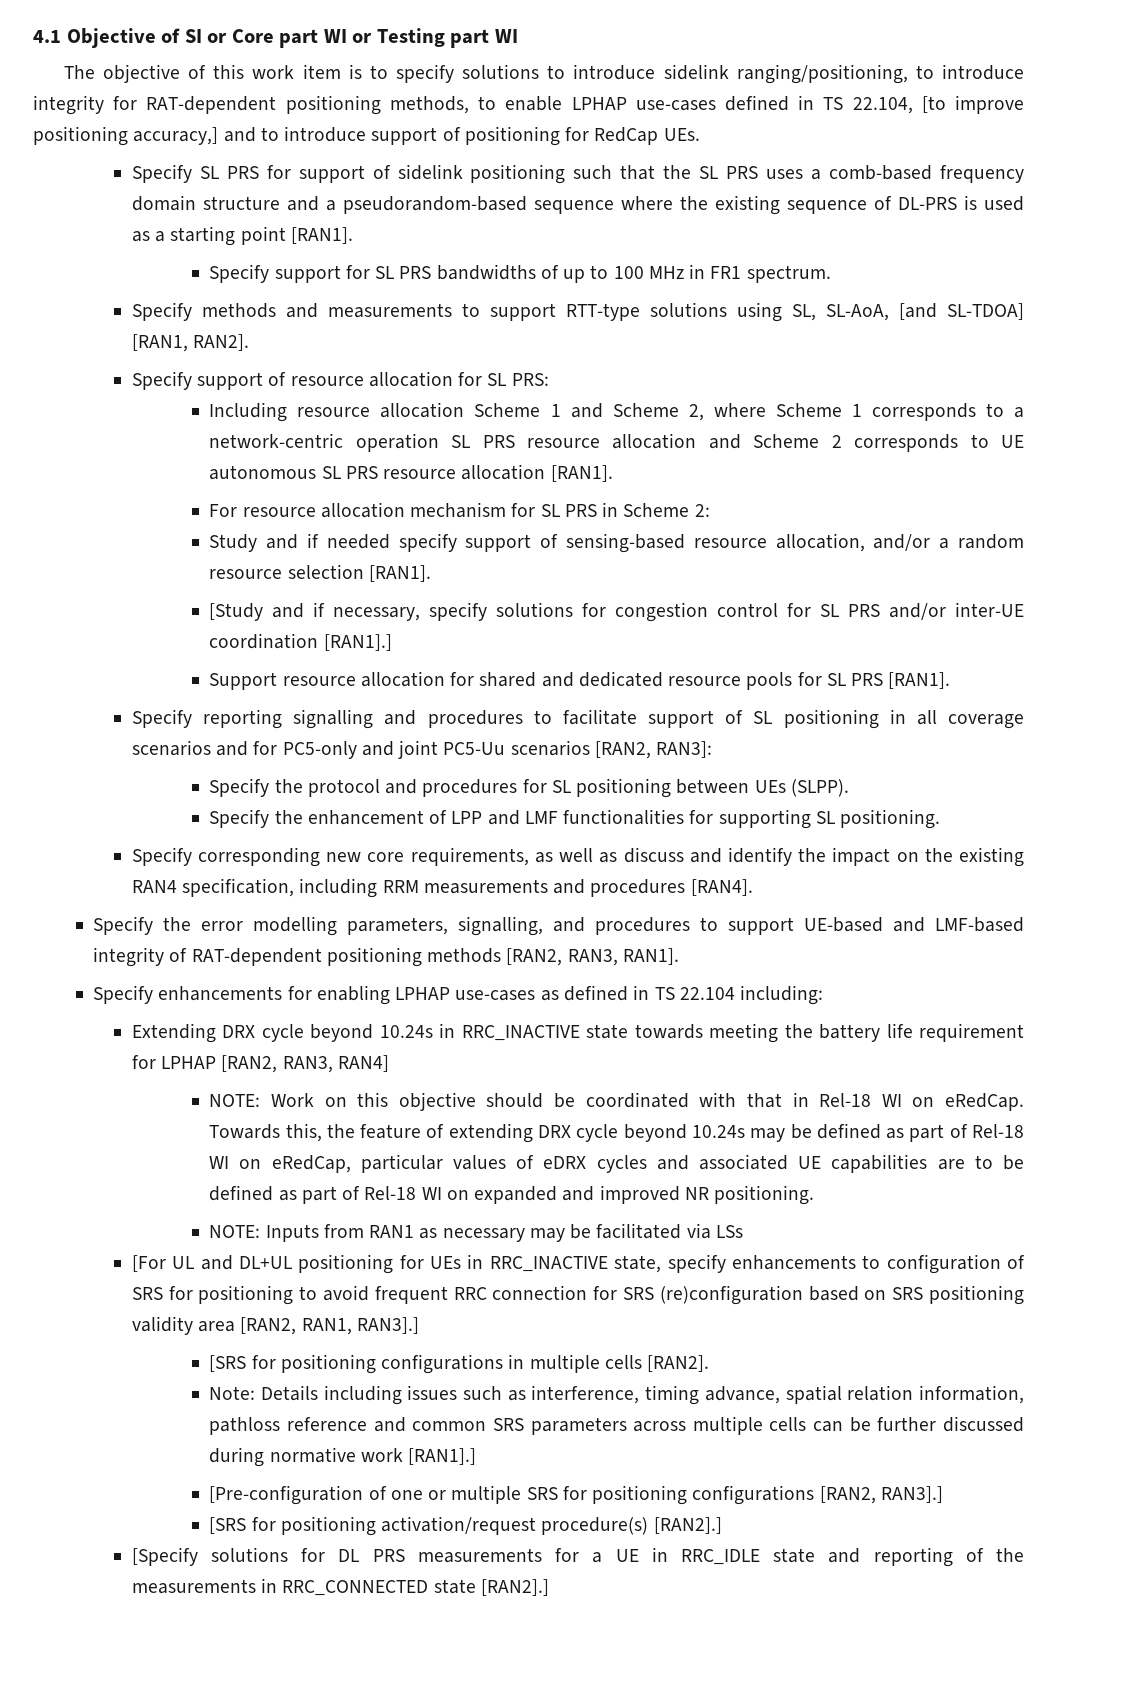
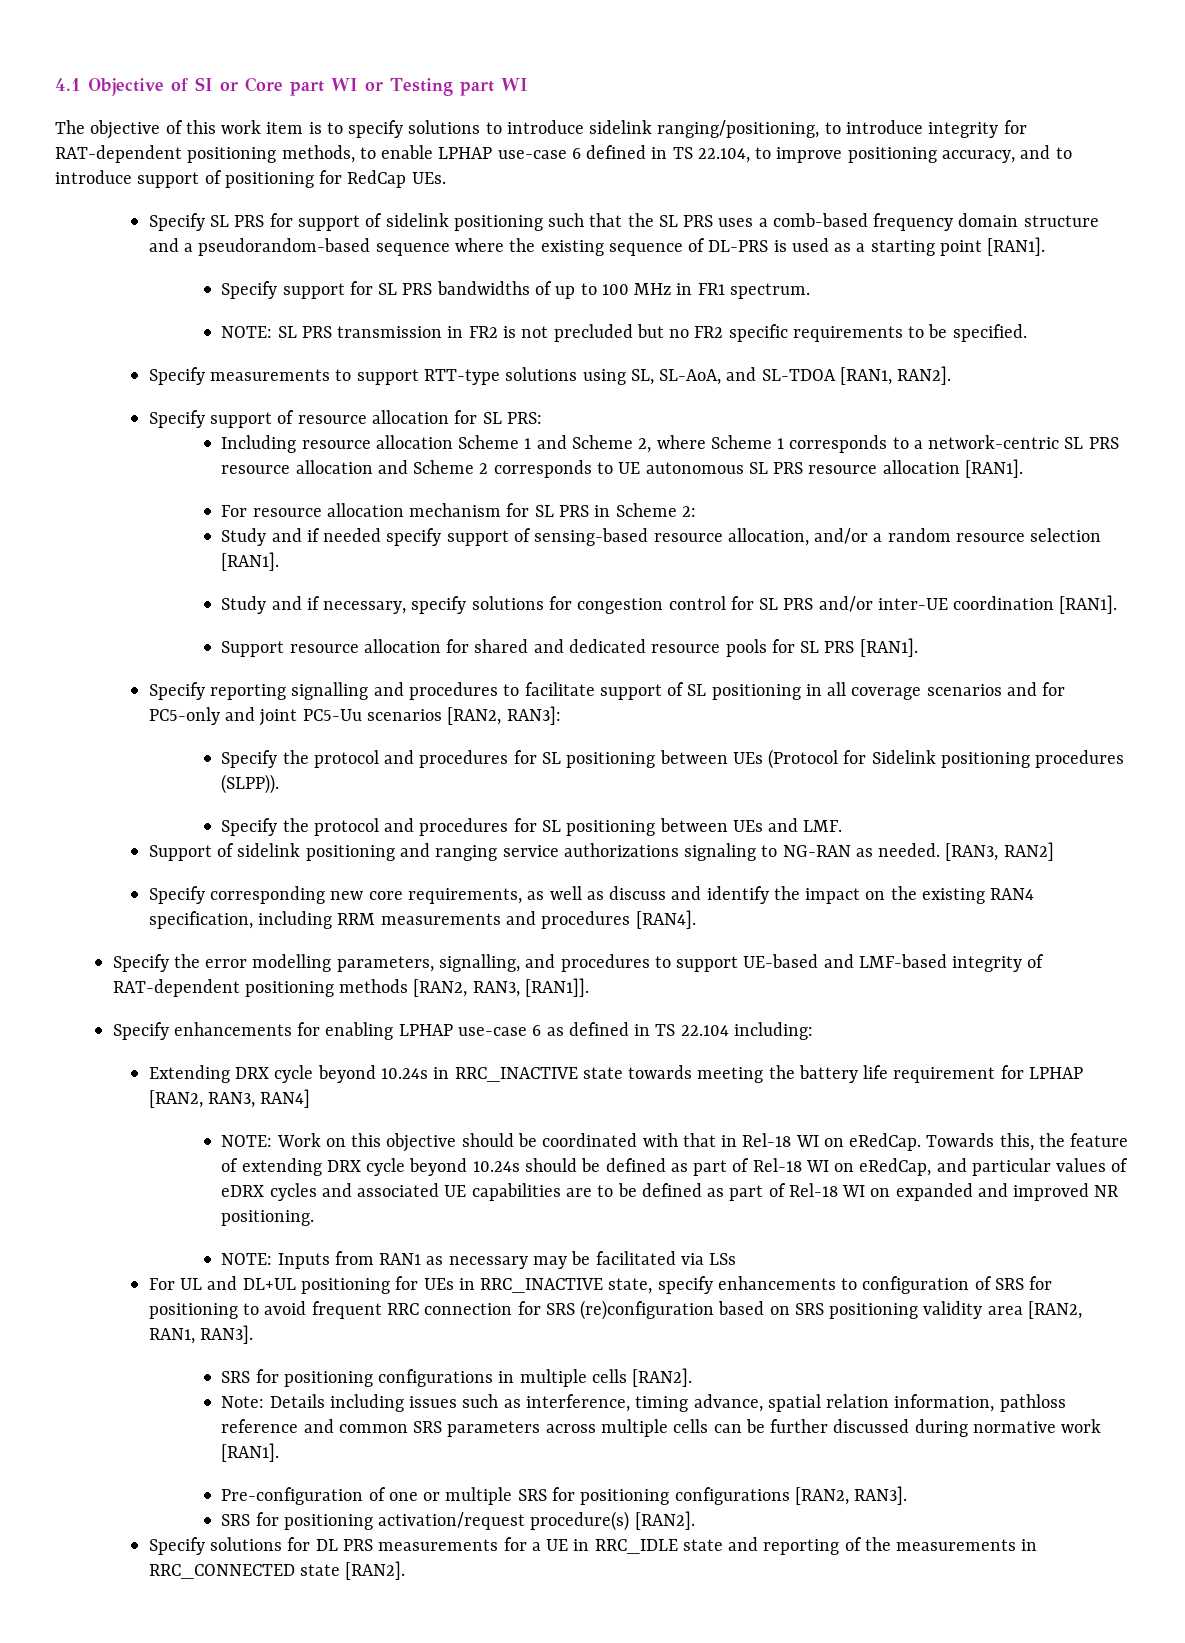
- The objective of this work item is to specify solutions to introduce sidelink ranging/positioning, to introduce integrity for RAT-dependent positioning methods, to enable LPHAP use-cases defined in TS 22.104, [to improve positioning accuracy,] and to introduce support of positioning for RedCap UEs.
+ The objective of this work item is to specify solutions to introduce sidelink ranging/positioning, to introduce integrity for RAT-dependent positioning methods, to enable LPHAP use-case 6 defined in TS 22.104, to improve positioning accuracy, and to introduce support of positioning for RedCap UEs.
- Specify methods and measurements to support RTT-type solutions using SL, SL-AoA, [and SL-TDOA] [RAN1, RAN2].
+ NOTE: SL PRS transmission in FR2 is not precluded but no FR2 specific requirements to be specified.
+ Specify measurements to support RTT-type solutions using SL, SL-AoA, and SL-TDOA [RAN1, RAN2].
- Including resource allocation Scheme 1 and Scheme 2, where Scheme 1 corresponds to a network-centric operation SL PRS resource allocation and Scheme 2 corresponds to UE autonomous SL PRS resource allocation [RAN1].
+ Including resource allocation Scheme 1 and Scheme 2, where Scheme 1 corresponds to a network-centric SL PRS resource allocation and Scheme 2 corresponds to UE autonomous SL PRS resource allocation [RAN1].
- [Study and if necessary, specify solutions for congestion control for SL PRS and/or inter-UE coordination [RAN1].]
+ Study and if necessary, specify solutions for congestion control for SL PRS and/or inter-UE coordination [RAN1].
- Specify the protocol and procedures for SL positioning between UEs (SLPP).
- Specify the enhancement of LPP and LMF functionalities for supporting SL positioning.
+ Specify the protocol and procedures for SL positioning between UEs (Protocol for Sidelink positioning procedures (SLPP)).
+ Specify the protocol and procedures for SL positioning between UEs and LMF.
+ Support of sidelink positioning and ranging service authorizations signaling to NG-RAN as needed. [RAN3, RAN2]
- Specify the error modelling parameters, signalling, and procedures to support UE-based and LMF-based integrity of RAT-dependent positioning methods [RAN2, RAN3, RAN1].
+ Specify the error modelling parameters, signalling, and procedures to support UE-based and LMF-based integrity of RAT-dependent positioning methods [RAN2, RAN3, [RAN1]].
- Specify enhancements for enabling LPHAP use-cases as defined in TS 22.104 including:
+ Specify enhancements for enabling LPHAP use-case 6 as defined in TS 22.104 including:
- Towards this, the feature of extending DRX cycle beyond 10.24s may be defined as part of Rel-18 WI on eRedCap, particular values of eDRX cycles and associated UE capabilities are to be defined as part of Rel-18 WI on expanded and improved NR positioning.
+ Towards this, the feature of extending DRX cycle beyond 10.24s should be defined as part of Rel-18 WI on eRedCap, and particular values of eDRX cycles and associated UE capabilities are to be defined as part of Rel-18 WI on expanded and improved NR positioning.
- [For UL and DL+UL positioning for UEs in RRC_INACTIVE state, specify enhancements to configuration of SRS for positioning to avoid frequent RRC connection for SRS (re)configuration based on SRS positioning validity area [RAN2, RAN1, RAN3].]
- [SRS for positioning configurations in multiple cells [RAN2].
+ For UL and DL+UL positioning for UEs in RRC_INACTIVE state, specify enhancements to configuration of SRS for positioning to avoid frequent RRC connection for SRS (re)configuration based on SRS positioning validity area [RAN2, RAN1, RAN3].
+ SRS for positioning configurations in multiple cells [RAN2].
- Note: Details including issues such as interference, timing advance, spatial relation information, pathloss reference and common SRS parameters across multiple cells can be further discussed during normative work [RAN1].]
- [Pre-configuration of one or multiple SRS for positioning configurations [RAN2, RAN3].]
- [SRS for positioning activation/request procedure(s) [RAN2].]
- [Specify solutions for DL PRS measurements for a UE in RRC_IDLE state and reporting of the measurements in RRC_CONNECTED state [RAN2].]
+ Note: Details including issues such as interference, timing advance, spatial relation information, pathloss reference and common SRS parameters across multiple cells can be further discussed during normative work [RAN1].
+ Pre-configuration of one or multiple SRS for positioning configurations [RAN2, RAN3].
+ SRS for positioning activation/request procedure(s) [RAN2].
+ Specify solutions for DL PRS measurements for a UE in RRC_IDLE state and reporting of the measurements in RRC_CONNECTED state [RAN2].

